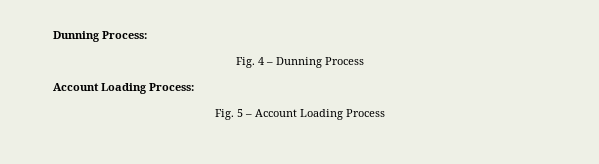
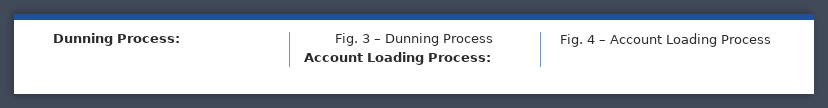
- Fig. 4 – Dunning Process
+ Fig. 3 – Dunning Process
- Fig. 5 – Account Loading Process
+ Fig. 4 – Account Loading Process

